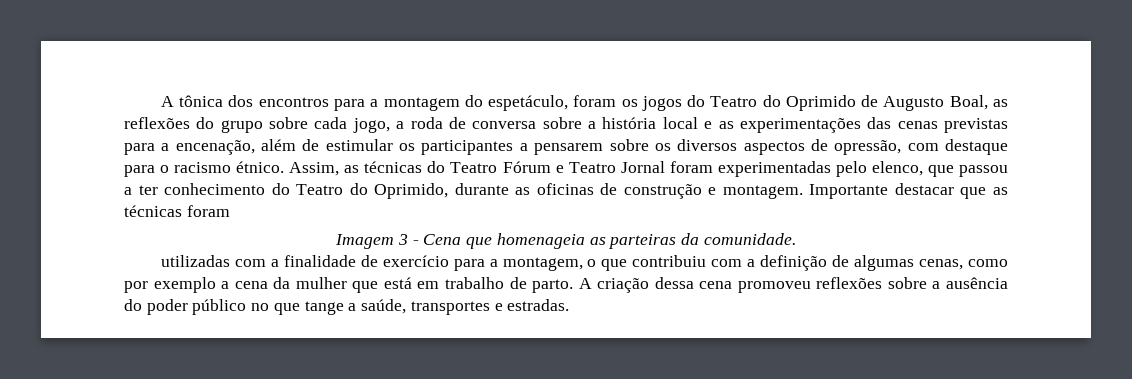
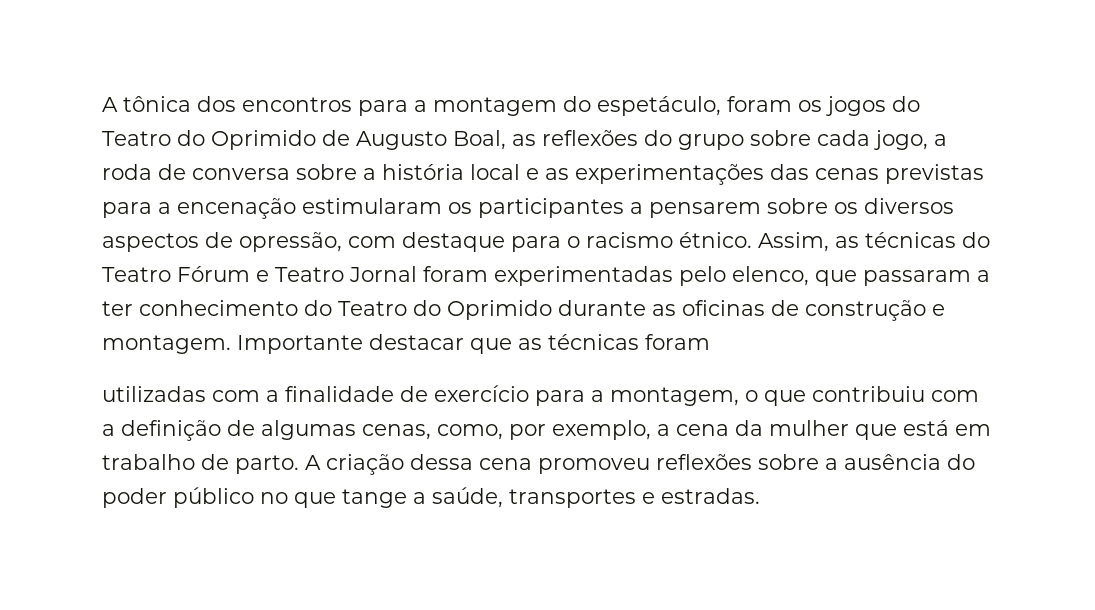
- A tônica dos encontros para a montagem do espetáculo, foram os jogos do Teatro do Oprimido de Augusto Boal, as reflexões do grupo sobre cada jogo, a roda de conversa sobre a história local e as experimentações das cenas previstas para a encenação, além de estimular os participantes a pensarem sobre os diversos aspectos de opressão, com destaque para o racismo étnico.
+ A tônica dos encontros para a montagem do espetáculo, foram os jogos do Teatro do Oprimido de Augusto Boal, as reflexões do grupo sobre cada jogo, a roda de conversa sobre a história local e as experimentações das cenas previstas para a encenação estimularam os participantes a pensarem sobre os diversos aspectos de opressão, com destaque para o racismo étnico.
- Assim, as técnicas do Teatro Fórum e Teatro Jornal foram experimentadas pelo elenco, que passou a ter conhecimento do Teatro do Oprimido, durante as oficinas de construção e montagem.
+ Assim, as técnicas do Teatro Fórum e Teatro Jornal foram experimentadas pelo elenco, que passaram a ter conhecimento do Teatro do Oprimido durante as oficinas de construção e montagem.
- Imagem 3 - Cena que homenageia as parteiras da comunidade.
- utilizadas com a finalidade de exercício para a montagem, o que contribuiu com a definição de algumas cenas, como por exemplo a cena da mulher que está em trabalho de parto.
+ utilizadas com a finalidade de exercício para a montagem, o que contribuiu com a definição de algumas cenas, como, por exemplo, a cena da mulher que está em trabalho de parto.

